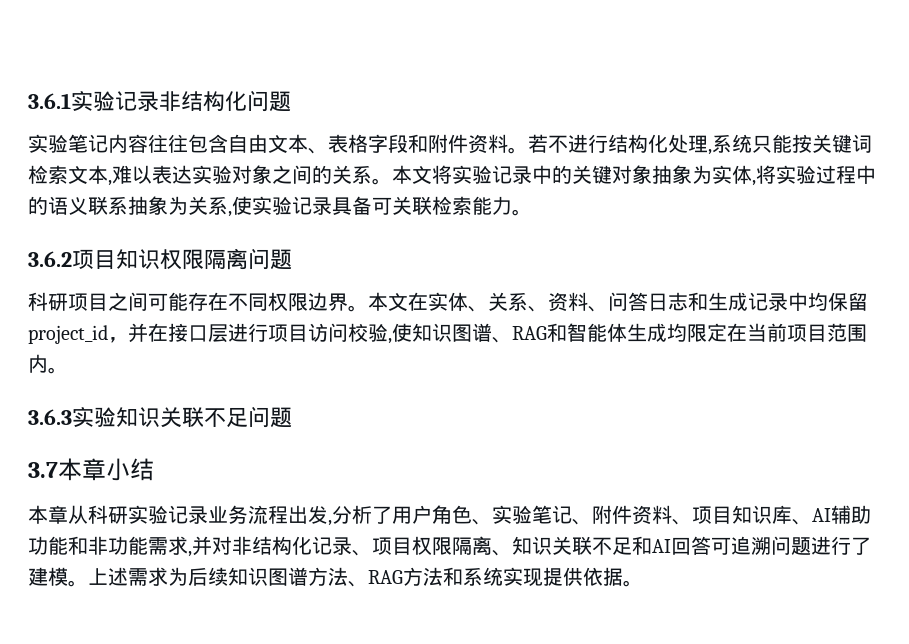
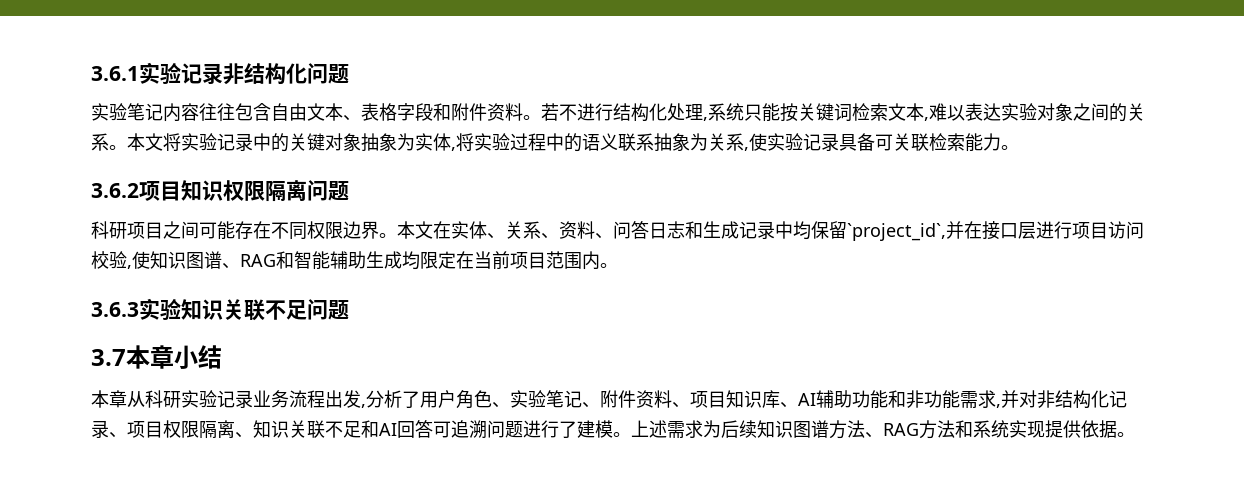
- 本文在实体、关系、资料、问答日志和生成记录中均保留project_id，并在接口层进行项目访问校验,使知识图谱、RAG和智能体生成均限定在当前项目范围内。
+ 本文在实体、关系、资料、问答日志和生成记录中均保留`project_id`,并在接口层进行项目访问校验,使知识图谱、RAG和智能辅助生成均限定在当前项目范围内。

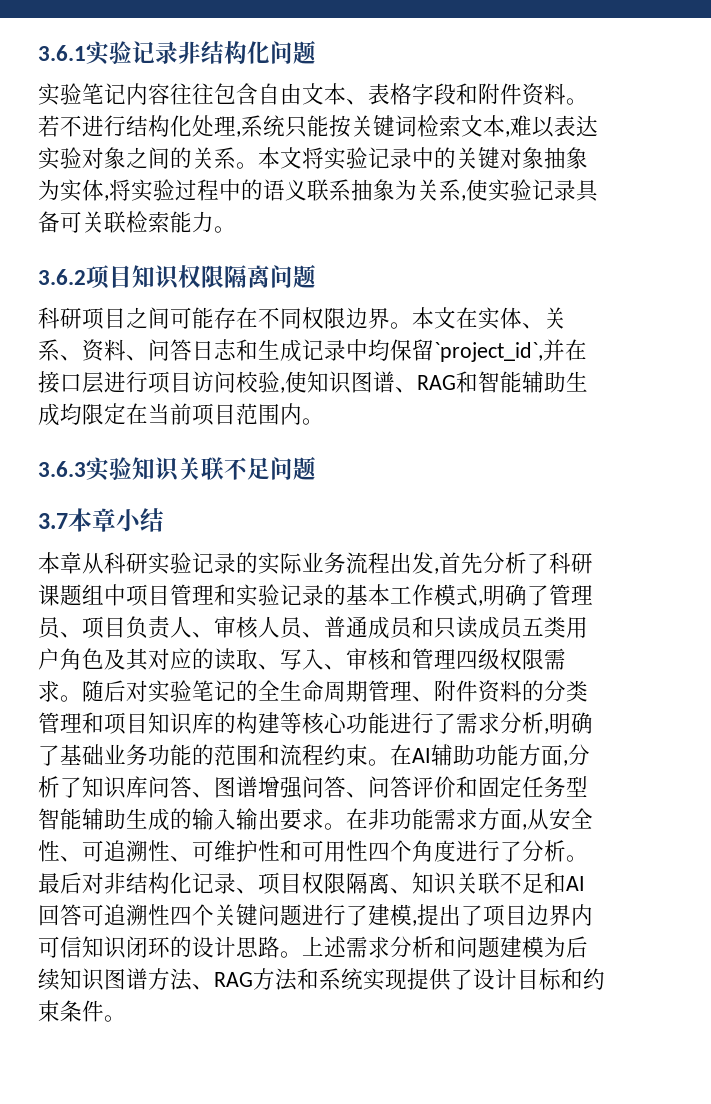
- 本章从科研实验记录业务流程出发,分析了用户角色、实验笔记、附件资料、项目知识库、AI辅助功能和非功能需求,并对非结构化记录、项目权限隔离、知识关联不足和AI回答可追溯问题进行了建模。上述需求为后续知识图谱方法、RAG方法和系统实现提供依据。
+ 本章从科研实验记录的实际业务流程出发,首先分析了科研课题组中项目管理和实验记录的基本工作模式,明确了管理员、项目负责人、审核人员、普通成员和只读成员五类用户角色及其对应的读取、写入、审核和管理四级权限需求。随后对实验笔记的全生命周期管理、附件资料的分类管理和项目知识库的构建等核心功能进行了需求分析,明确了基础业务功能的范围和流程约束。在AI辅助功能方面,分析了知识库问答、图谱增强问答、问答评价和固定任务型智能辅助生成的输入输出要求。在非功能需求方面,从安全性、可追溯性、可维护性和可用性四个角度进行了分析。最后对非结构化记录、项目权限隔离、知识关联不足和AI回答可追溯性四个关键问题进行了建模,提出了项目边界内可信知识闭环的设计思路。上述需求分析和问题建模为后续知识图谱方法、RAG方法和系统实现提供了设计目标和约束条件。

